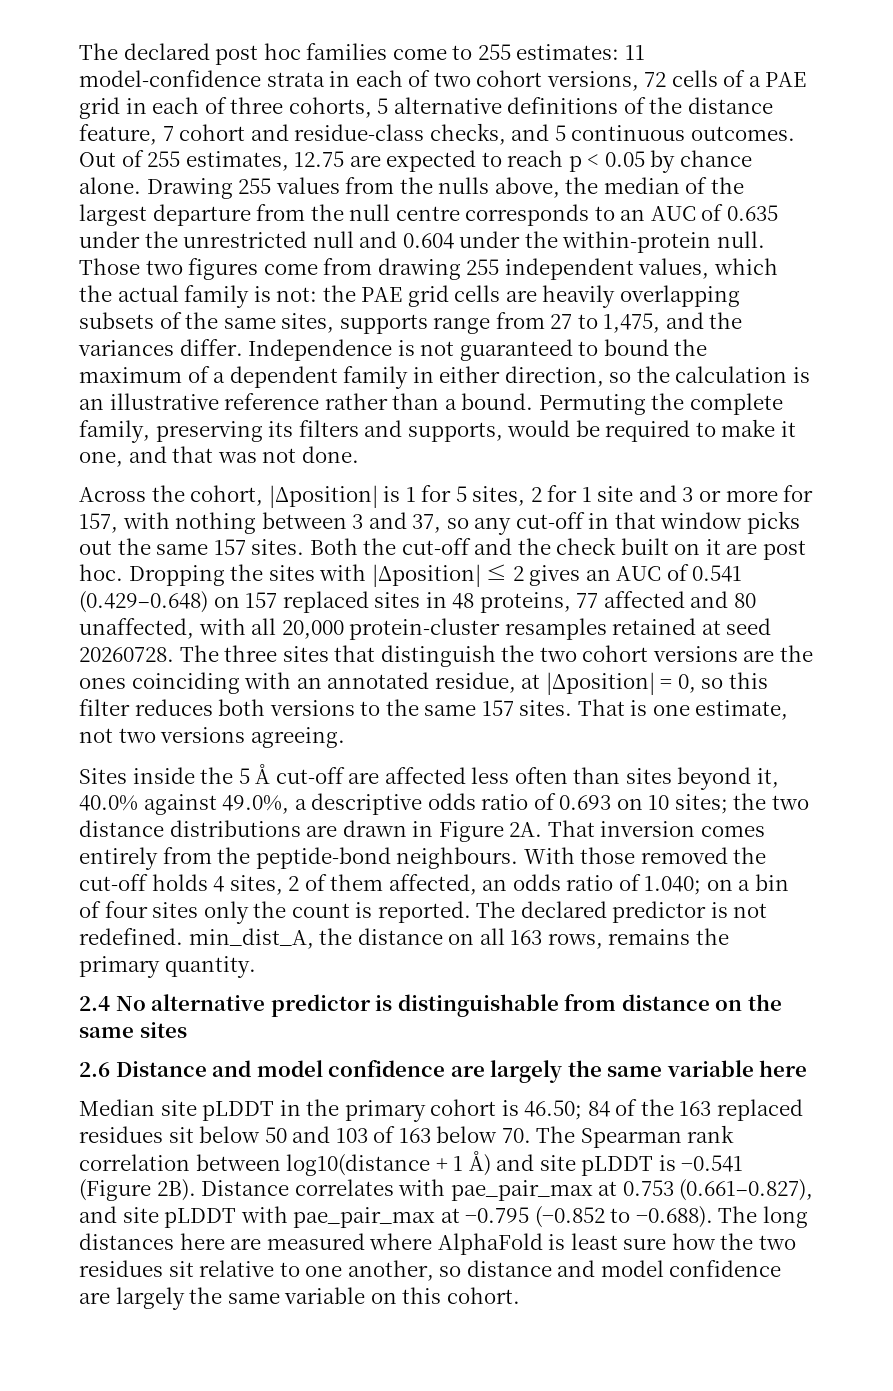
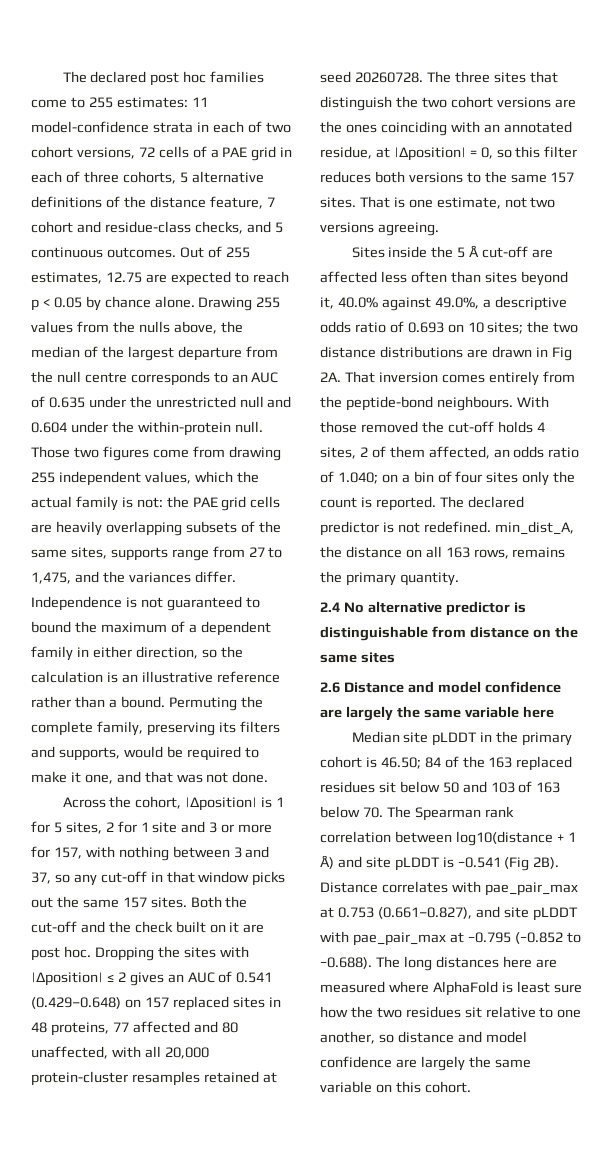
- Sites inside the 5 Å cut-off are affected less often than sites beyond it, 40.0% against 49.0%, a descriptive odds ratio of 0.693 on 10 sites; the two distance distributions are drawn in Figure 2A.
+ Sites inside the 5 Å cut-off are affected less often than sites beyond it, 40.0% against 49.0%, a descriptive odds ratio of 0.693 on 10 sites; the two distance distributions are drawn in Fig 2A.
- Median site pLDDT in the primary cohort is 46.50; 84 of the 163 replaced residues sit below 50 and 103 of 163 below 70. The Spearman rank correlation between log10(distance + 1 Å) and site pLDDT is −0.541 (Figure 2B).
+ Median site pLDDT in the primary cohort is 46.50; 84 of the 163 replaced residues sit below 50 and 103 of 163 below 70. The Spearman rank correlation between log10(distance + 1 Å) and site pLDDT is −0.541 (Fig 2B).

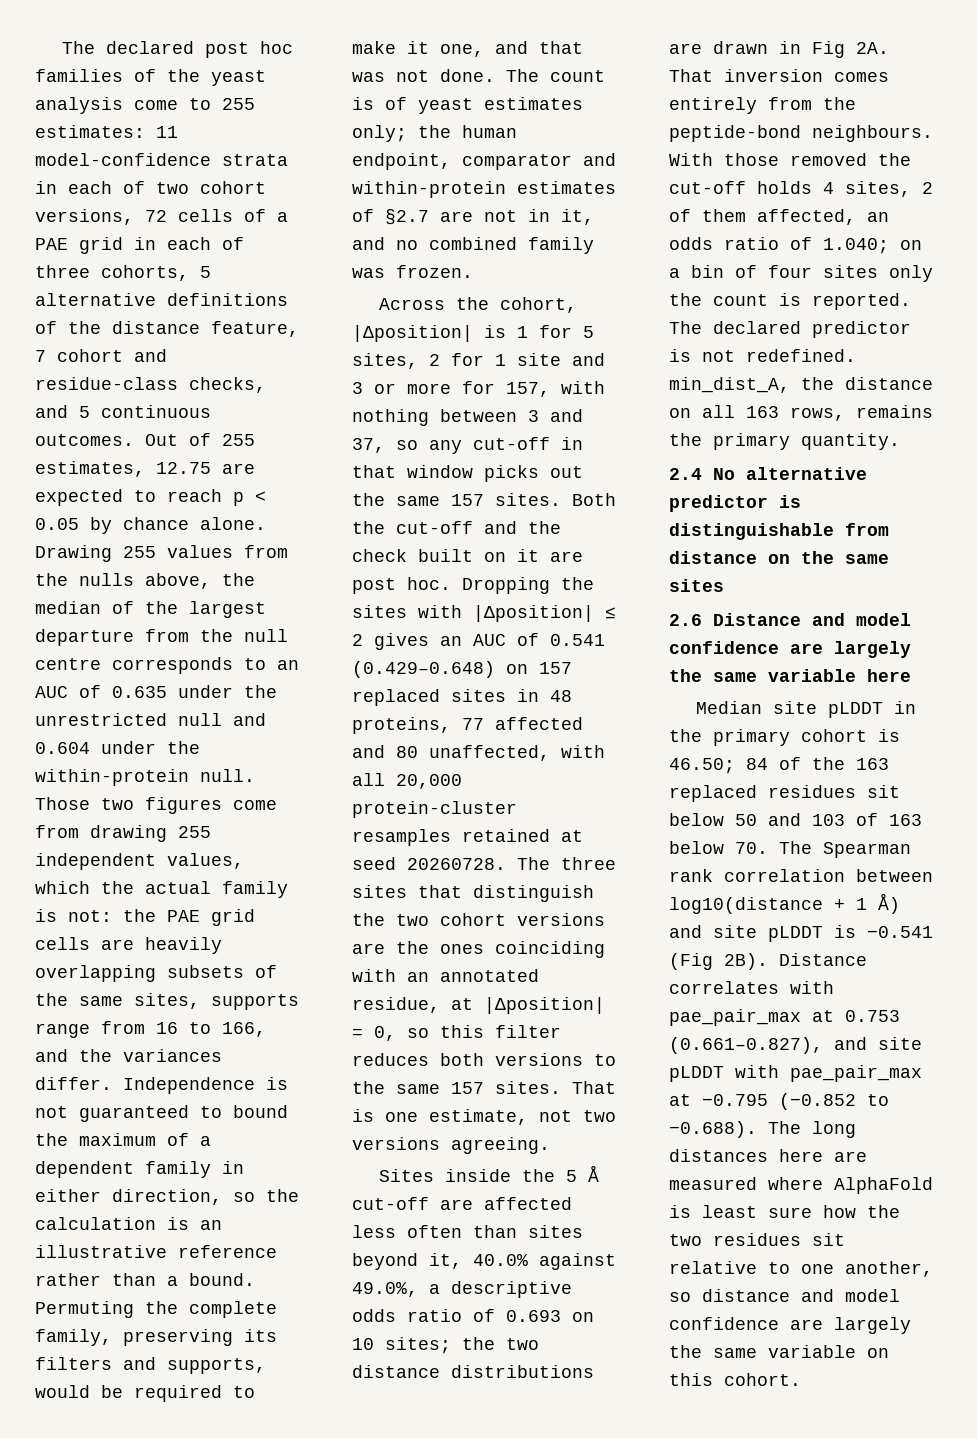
- The declared post hoc families come to 255 estimates: 11 model-confidence strata in each of two cohort versions, 72 cells of a PAE grid in each of three cohorts, 5 alternative definitions of the distance feature, 7 cohort and residue-class checks, and 5 continuous outcomes.
+ The declared post hoc families of the yeast analysis come to 255 estimates: 11 model-confidence strata in each of two cohort versions, 72 cells of a PAE grid in each of three cohorts, 5 alternative definitions of the distance feature, 7 cohort and residue-class checks, and 5 continuous outcomes.
- Those two figures come from drawing 255 independent values, which the actual family is not: the PAE grid cells are heavily overlapping subsets of the same sites, supports range from 27 to 1,475, and the variances differ.
+ Those two figures come from drawing 255 independent values, which the actual family is not: the PAE grid cells are heavily overlapping subsets of the same sites, supports range from 16 to 166, and the variances differ.
+ The count is of yeast estimates only; the human endpoint, comparator and within-protein estimates of §2.7 are not in it, and no combined family was frozen.

